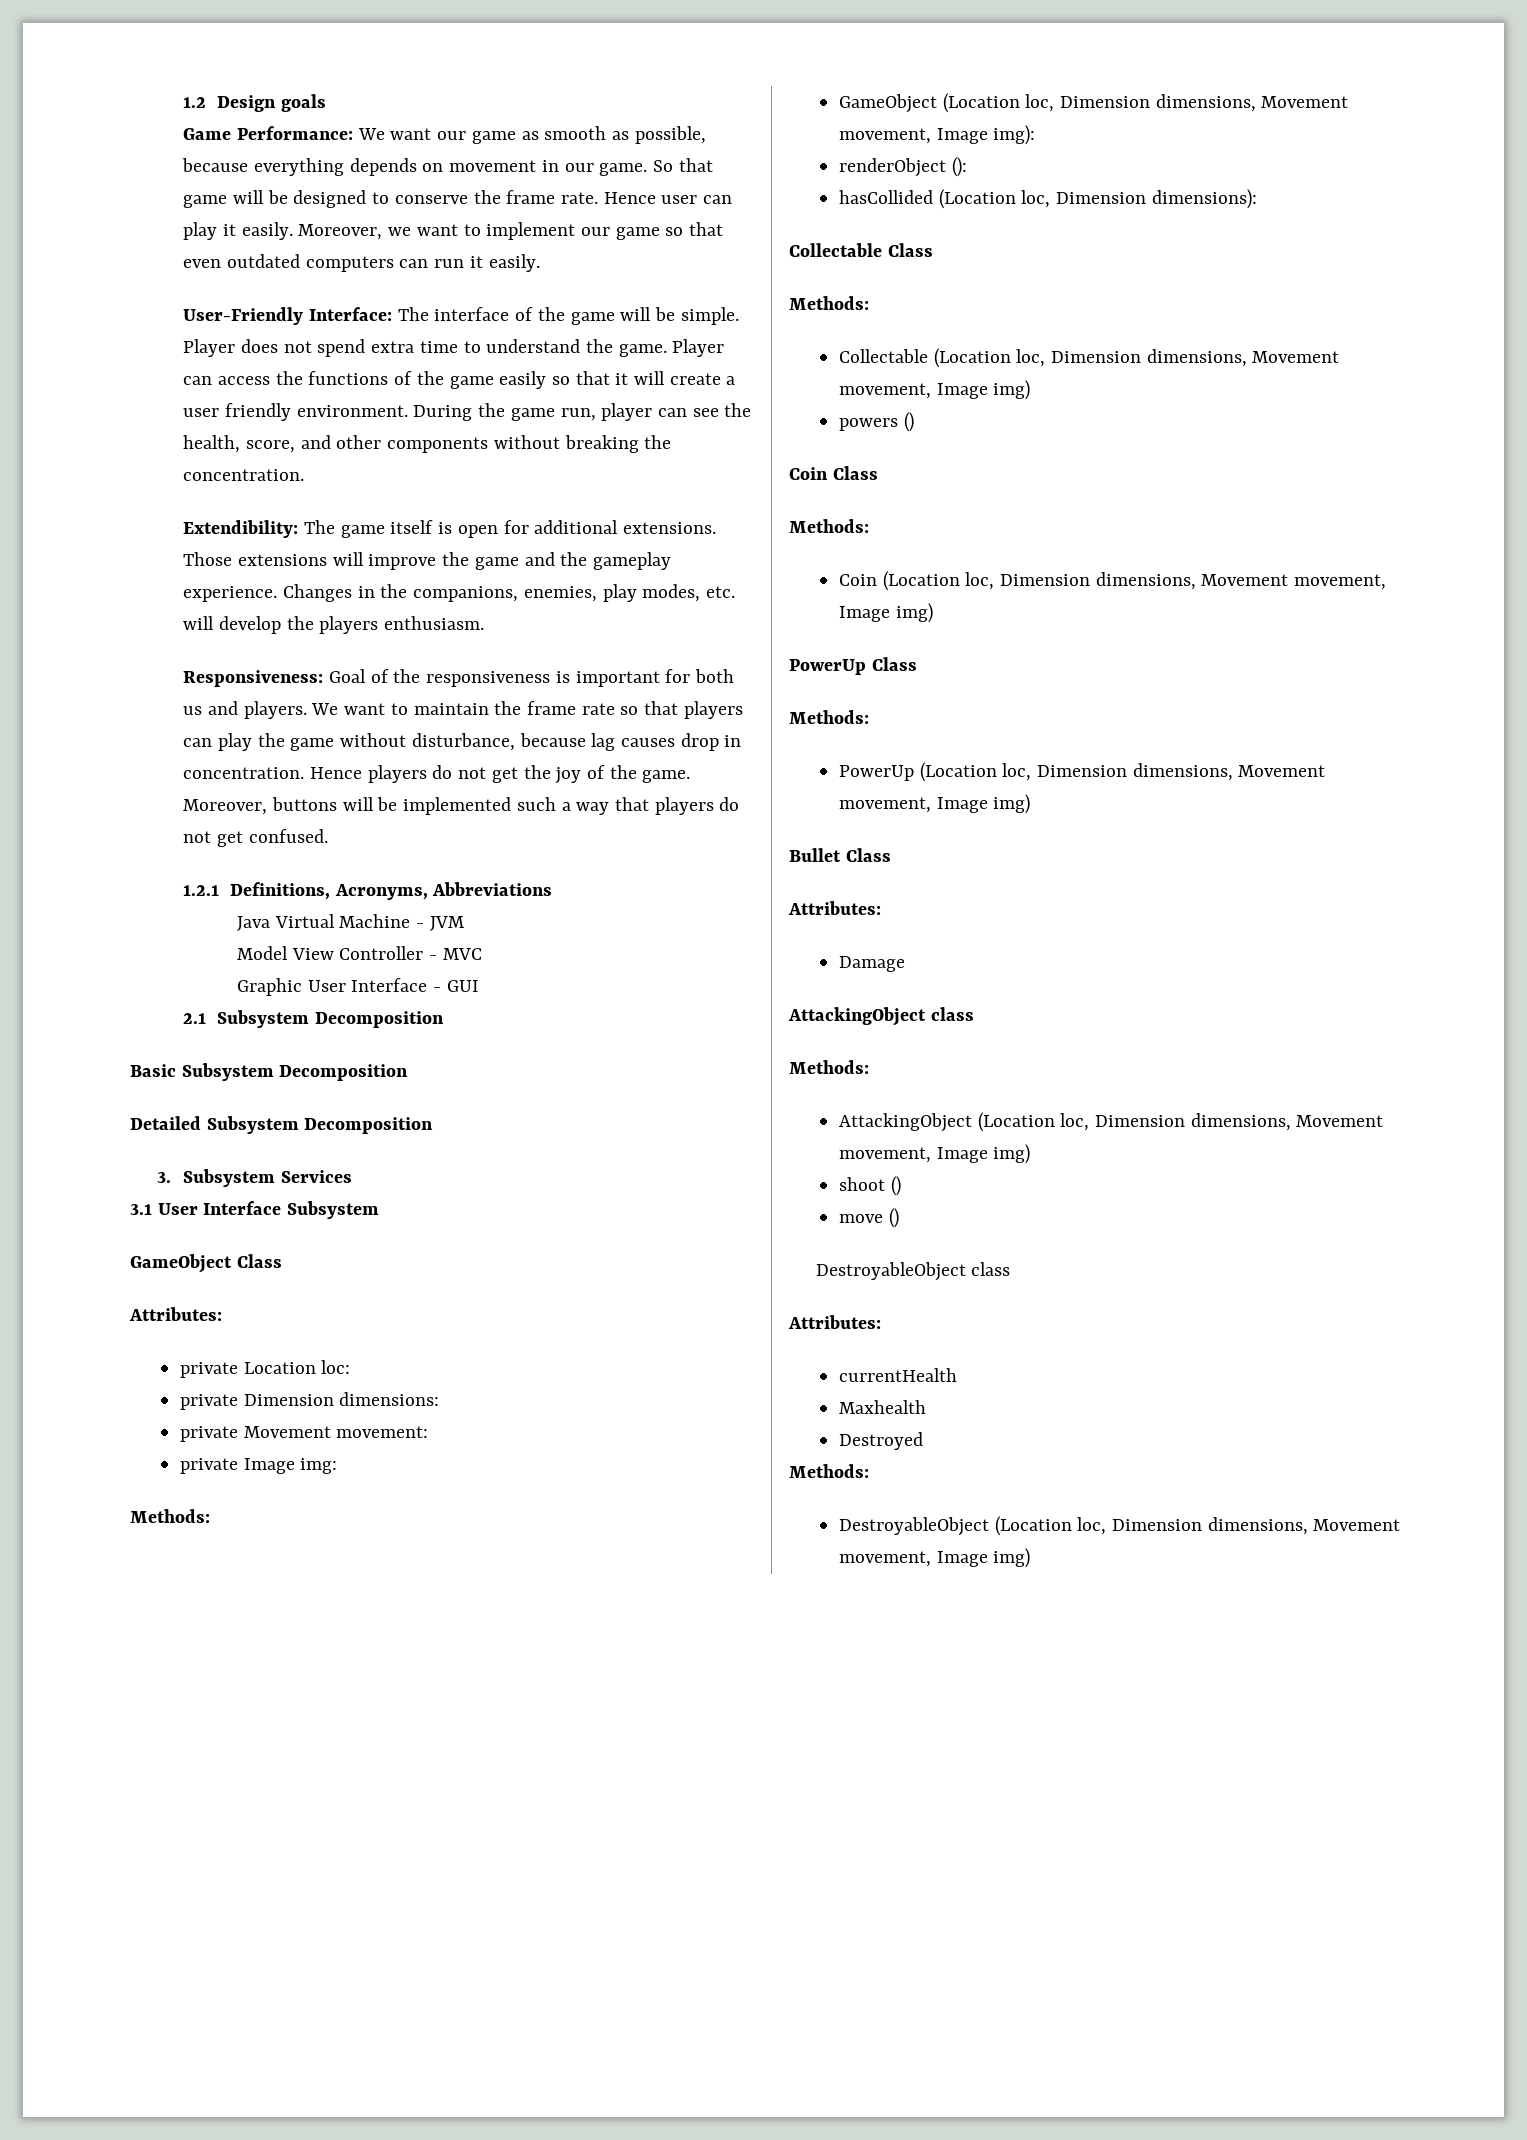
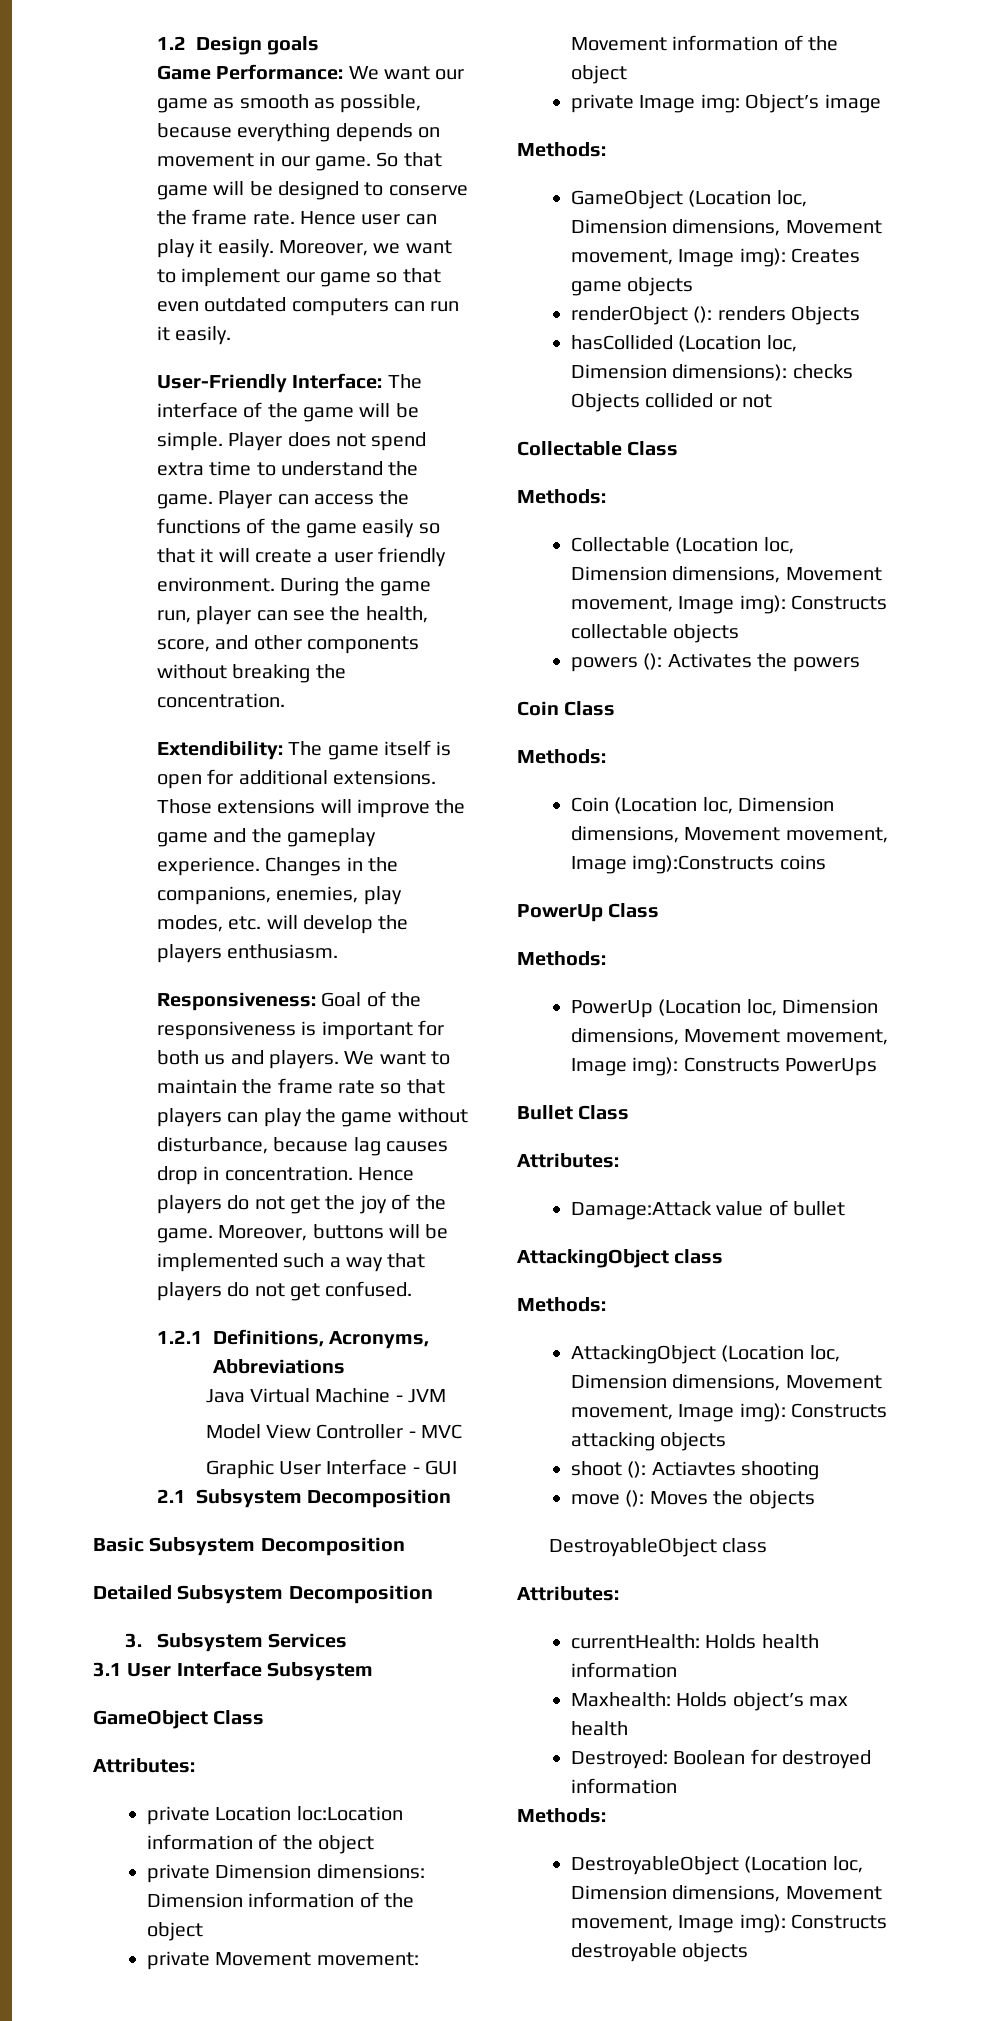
- private Location loc:
- private Dimension dimensions:
- private Movement movement:
+ private Location loc:Location information of the object
+ private Dimension dimensions: Dimension information of the object
+ private Movement movement: Movement information of the object
- private Image img:
+ private Image img: Object’s image
- GameObject (Location loc, Dimension dimensions, Movement movement, Image img):
+ GameObject (Location loc, Dimension dimensions, Movement movement, Image img): Creates game objects
- renderObject ():
+ renderObject (): renders Objects
- hasCollided (Location loc, Dimension dimensions):
+ hasCollided (Location loc, Dimension dimensions): checks Objects collided or not
- Collectable (Location loc, Dimension dimensions, Movement movement, Image img)
- powers ()
+ Collectable (Location loc, Dimension dimensions, Movement movement, Image img): Constructs collectable objects
+ powers (): Activates the powers
- Coin (Location loc, Dimension dimensions, Movement movement, Image img)
+ Coin (Location loc, Dimension dimensions, Movement movement, Image img):Constructs coins
- PowerUp (Location loc, Dimension dimensions, Movement movement, Image img)
+ PowerUp (Location loc, Dimension dimensions, Movement movement, Image img): Constructs PowerUps
- Damage
+ Damage:Attack value of bullet
- AttackingObject (Location loc, Dimension dimensions, Movement movement, Image img)
- shoot ()
- move ()
+ AttackingObject (Location loc, Dimension dimensions, Movement movement, Image img): Constructs attacking objects
+ shoot (): Actiavtes shooting
+ move (): Moves the objects
  DestroyableObject class
  Attributes:
- currentHealth
- Maxhealth
- Destroyed
+ currentHealth: Holds health information
+ Maxhealth: Holds object’s max health
+ Destroyed: Boolean for destroyed information
- DestroyableObject (Location loc, Dimension dimensions, Movement movement, Image img)
+ DestroyableObject (Location loc, Dimension dimensions, Movement movement, Image img): Constructs destroyable objects

